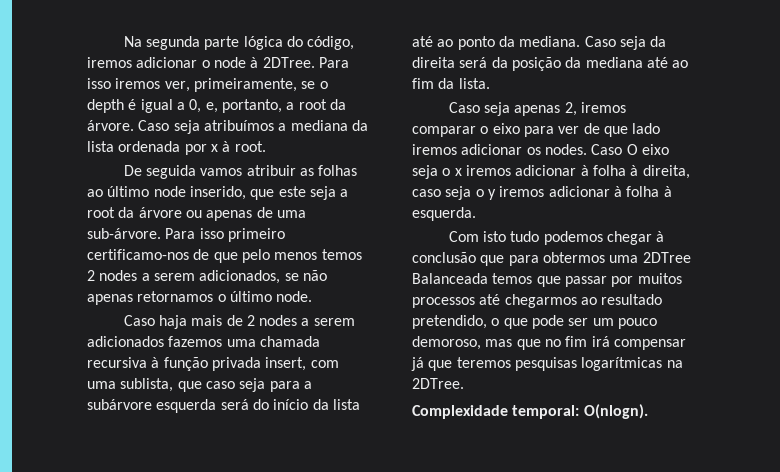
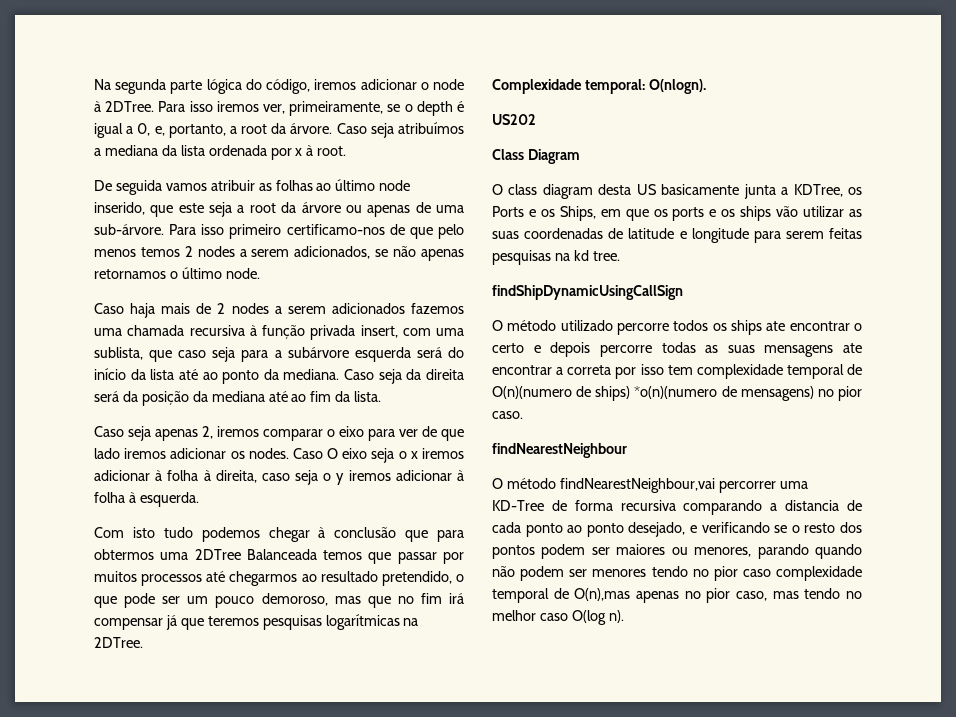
+ US202
+ Class Diagram
+ O class diagram desta US basicamente junta a KDTree, os Ports e os Ships, em que os ports e os ships vão utilizar as suas coordenadas de latitude e longitude para serem feitas pesquisas na kd tree.
+ findShipDynamicUsingCallSign
+ O método utilizado percorre todos os ships ate encontrar o certo e depois percorre todas as suas mensagens ate encontrar a correta por isso tem complexidade temporal de O(n)(numero de ships) *o(n)(numero de mensagens) no pior caso.
+ findNearestNeighbour
+ O método findNearestNeighbour,vai percorrer uma KD-Tree de forma recursiva comparando a distancia de cada ponto ao ponto desejado, e verificando se o resto dos pontos podem ser maiores ou menores, parando quando não podem ser menores tendo no pior caso complexidade temporal de O(n),mas apenas no pior caso, mas tendo no melhor caso O(log n).

